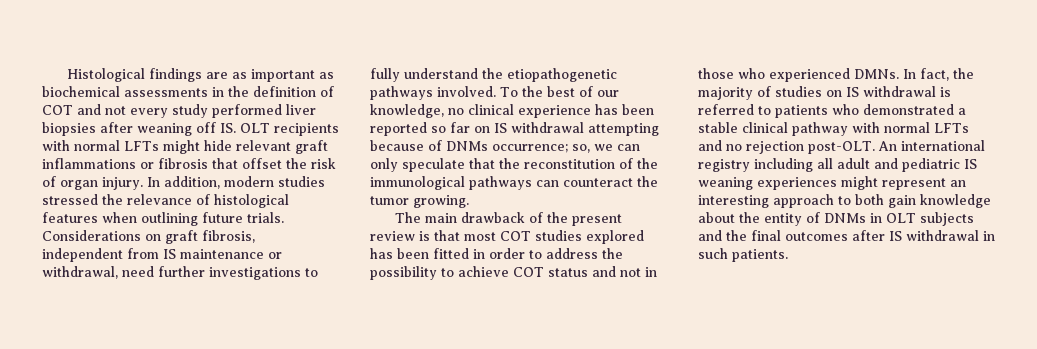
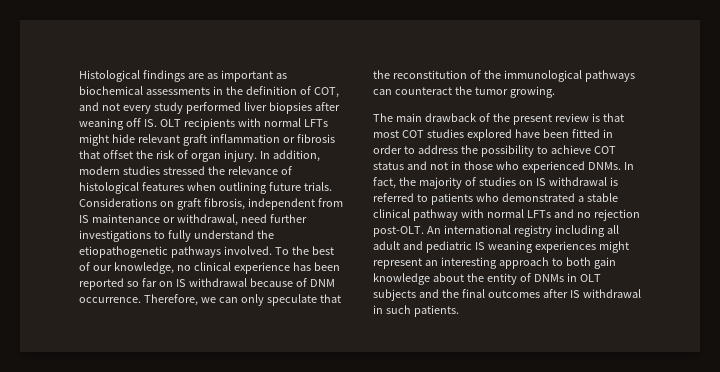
- Histological findings are as important as biochemical assessments in the definition of COT and not every study performed liver biopsies after weaning off IS. OLT recipients with normal LFTs might hide relevant graft inflammations or fibrosis that offset the risk of organ injury.
+ Histological findings are as important as biochemical assessments in the definition of COT, and not every study performed liver biopsies after weaning off IS. OLT recipients with normal LFTs might hide relevant graft inflammation or fibrosis that offset the risk of organ injury.
- To the best of our knowledge, no clinical experience has been reported so far on IS withdrawal attempting because of DNMs occurrence; so, we can only speculate that the reconstitution of the immunological pathways can counteract the tumor growing.
+ To the best of our knowledge, no clinical experience has been reported so far on IS withdrawal because of DNM occurrence. Therefore, we can only speculate that the reconstitution of the immunological pathways can counteract the tumor growing.
- The main drawback of the present review is that most COT studies explored has been fitted in order to address the possibility to achieve COT status and not in those who experienced DMNs.
+ The main drawback of the present review is that most COT studies explored have been fitted in order to address the possibility to achieve COT status and not in those who experienced DNMs.

